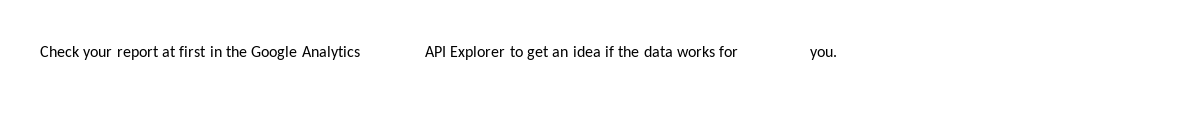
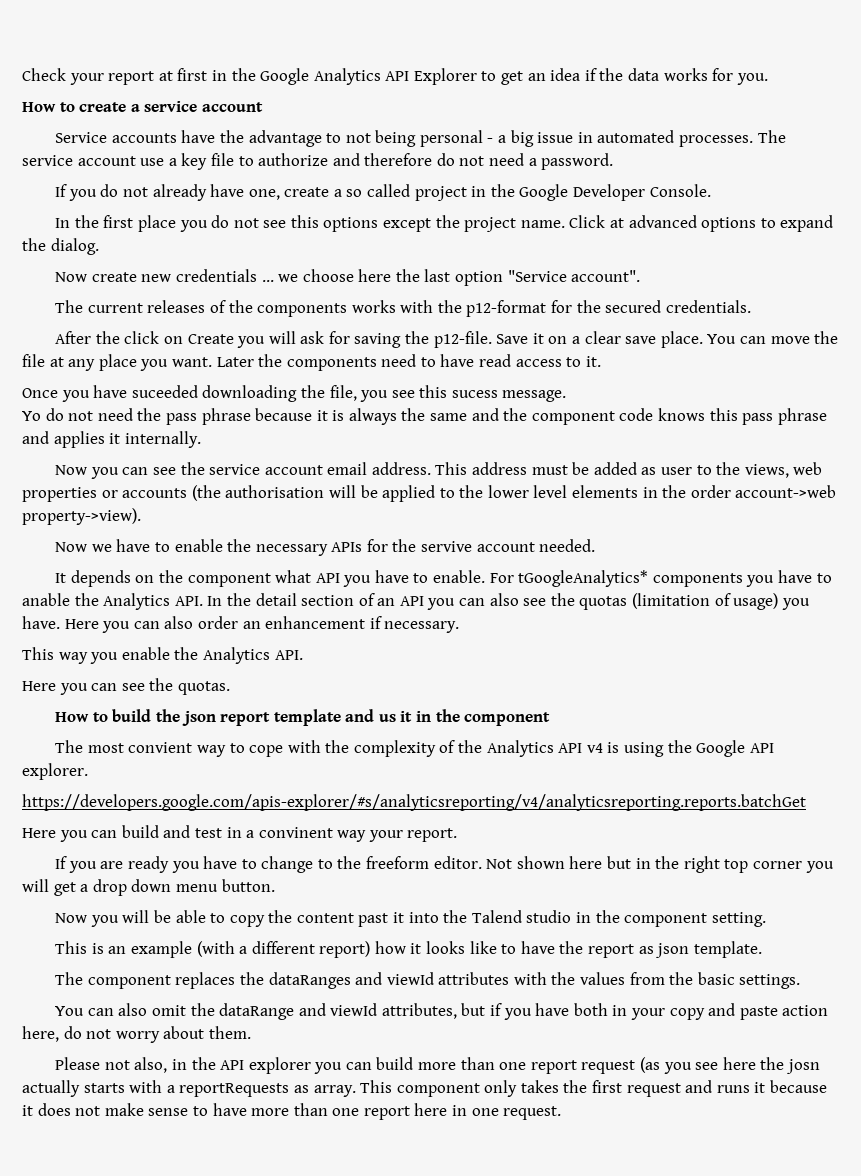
+ How to create a service account
+ Service accounts have the advantage to not being personal - a big issue in automated processes. The service account use a key file to authorize and therefore do not need a password.
+ If you do not already have one, create a so called project in the Google Developer Console.
+ In the first place you do not see this options except the project name. Click at advanced options to expand the dialog.
+ Now create new credentials ... we choose here the last option "Service account".
+ The current releases of the components works with the p12-format for the secured credentials.
+ After the click on Create you will ask for saving the p12-file. Save it on a clear save place. You can move the file at any place you want. Later the components need to have read access to it.
+ Once you have suceeded downloading the file, you see this sucess message.
+ Yo do not need the pass phrase because it is always the same and the component code knows this pass phrase and applies it internally.
+ Now you can see the service account email address. This address must be added as user to the views, web properties or accounts (the authorisation will be applied to the lower level elements in the order account->web property->view).
+ Now we have to enable the necessary APIs for the servive account needed.
+ It depends on the component what API you have to enable. For tGoogleAnalytics* components you have to anable the Analytics API. In the detail section of an API you can also see the quotas (limitation of usage) you have. Here you can also order an enhancement if necessary.
+ This way you enable the Analytics API.
+ Here you can see the quotas.
+ How to build the json report template and us it in the component
+ The most convient way to cope with the complexity of the Analytics API v4 is using the Google API explorer.
+ https://developers.google.com/apis-explorer/#s/analyticsreporting/v4/analyticsreporting.reports.batchGet
+ Here you can build and test in a convinent way your report.
+ If you are ready you have to change to the freeform editor. Not shown here but in the right top corner you will get a drop down menu button.
+ Now you will be able to copy the content past it into the Talend studio in the component setting.
+ This is an example (with a different report) how it looks like to have the report as json template.
+ The component replaces the dataRanges and viewId attributes with the values from the basic settings.
+ You can also omit the dataRange and viewId attributes, but if you have both in your copy and paste action here, do not worry about them.
+ Please not also, in the API explorer you can build more than one report request (as you see here the josn actually starts with a reportRequests as array. This component only takes the first request and runs it because it does not make sense to have more than one report here in one request.

